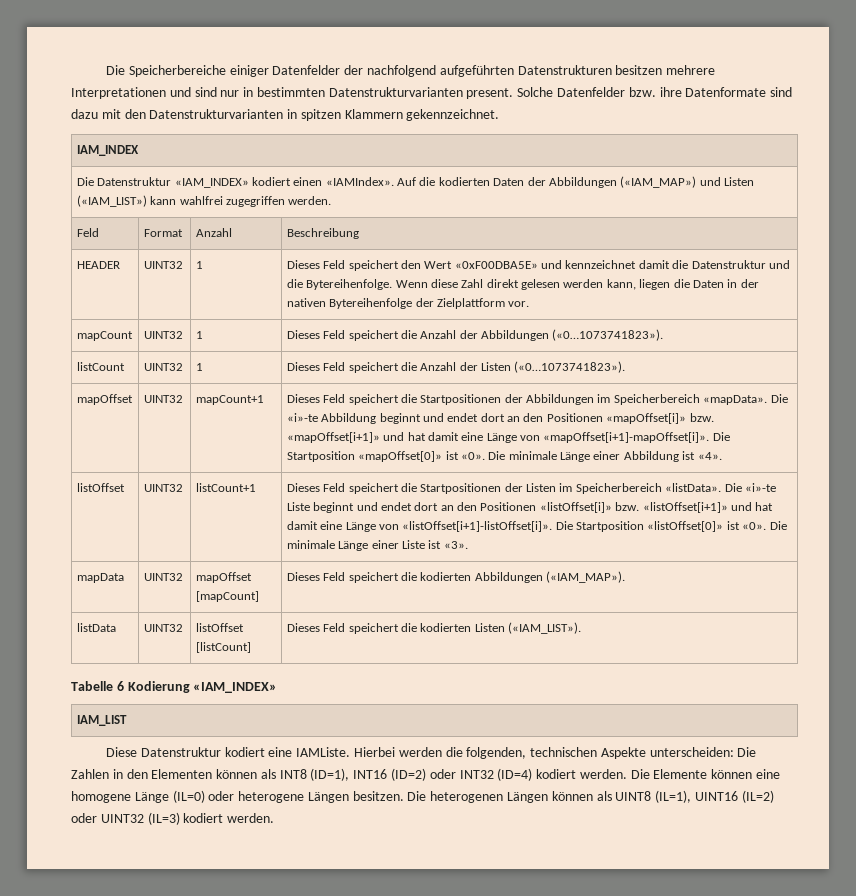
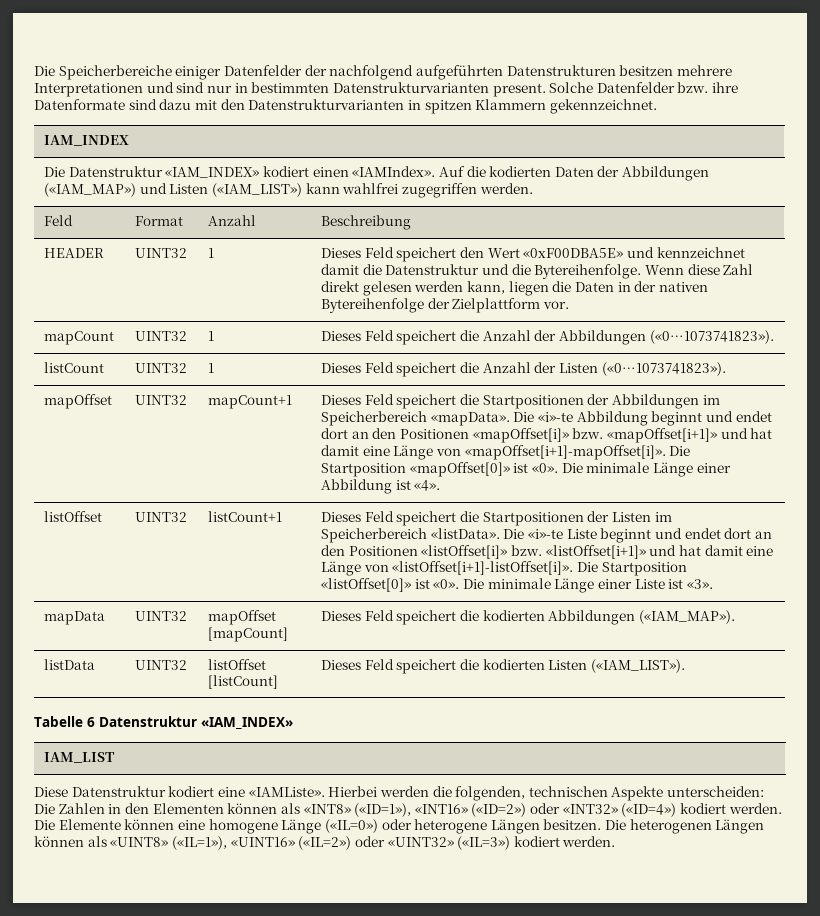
- Tabelle 6 Kodierung «IAM_INDEX»
+ Tabelle 6 Datenstruktur «IAM_INDEX»
- Diese Datenstruktur kodiert eine IAMListe.
+ Diese Datenstruktur kodiert eine «IAMListe».
- Hierbei werden die folgenden, technischen Aspekte unterscheiden: Die Zahlen in den Elementen können als INT8 (ID=1), INT16 (ID=2) oder INT32 (ID=4) kodiert werden.
+ Hierbei werden die folgenden, technischen Aspekte unterscheiden: Die Zahlen in den Elementen können als «INT8» («ID=1»), «INT16» («ID=2») oder «INT32» («ID=4») kodiert werden.
- Die Elemente können eine homogene Länge (IL=0) oder heterogene Längen besitzen.
+ Die Elemente können eine homogene Länge («IL=0») oder heterogene Längen besitzen.
- Die heterogenen Längen können als UINT8 (IL=1), UINT16 (IL=2) oder UINT32 (IL=3) kodiert werden.
+ Die heterogenen Längen können als «UINT8» («IL=1»), «UINT16» («IL=2») oder «UINT32» («IL=3») kodiert werden.

